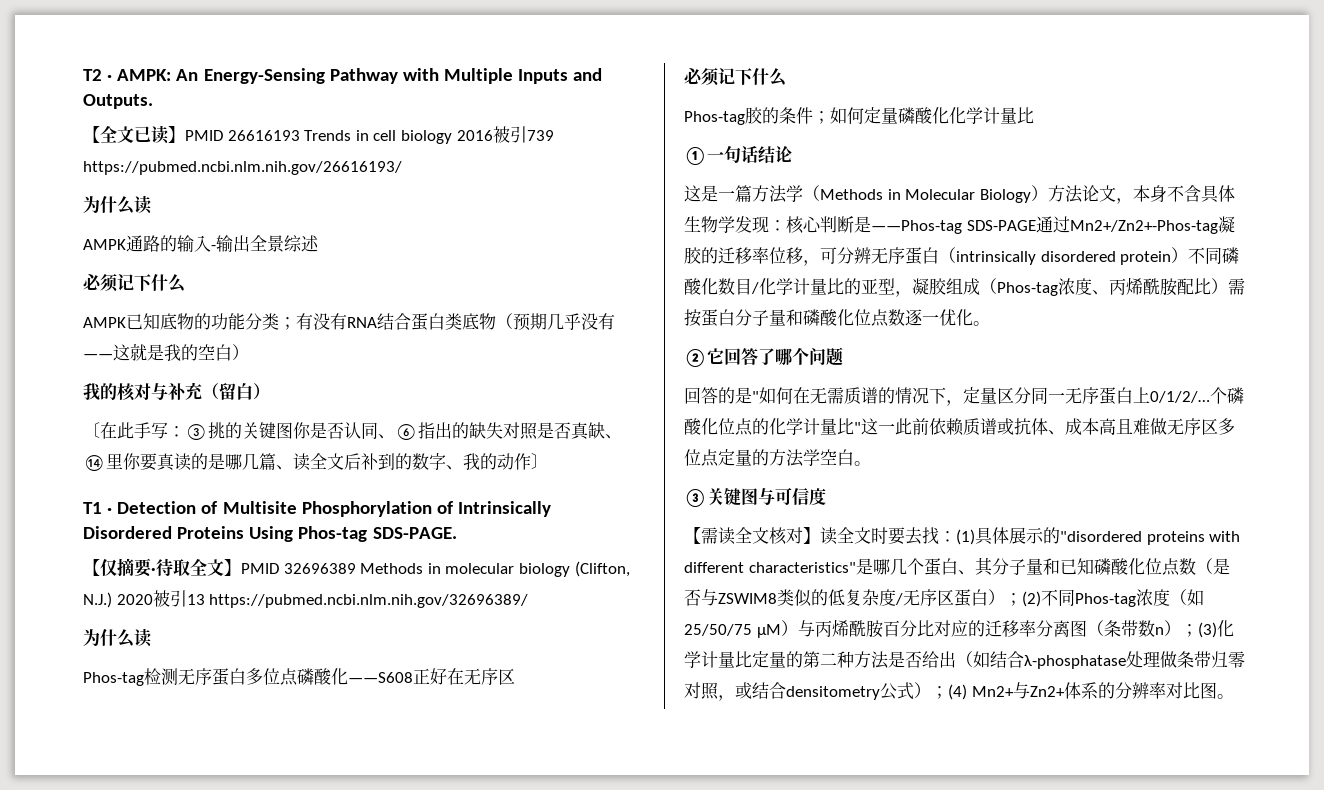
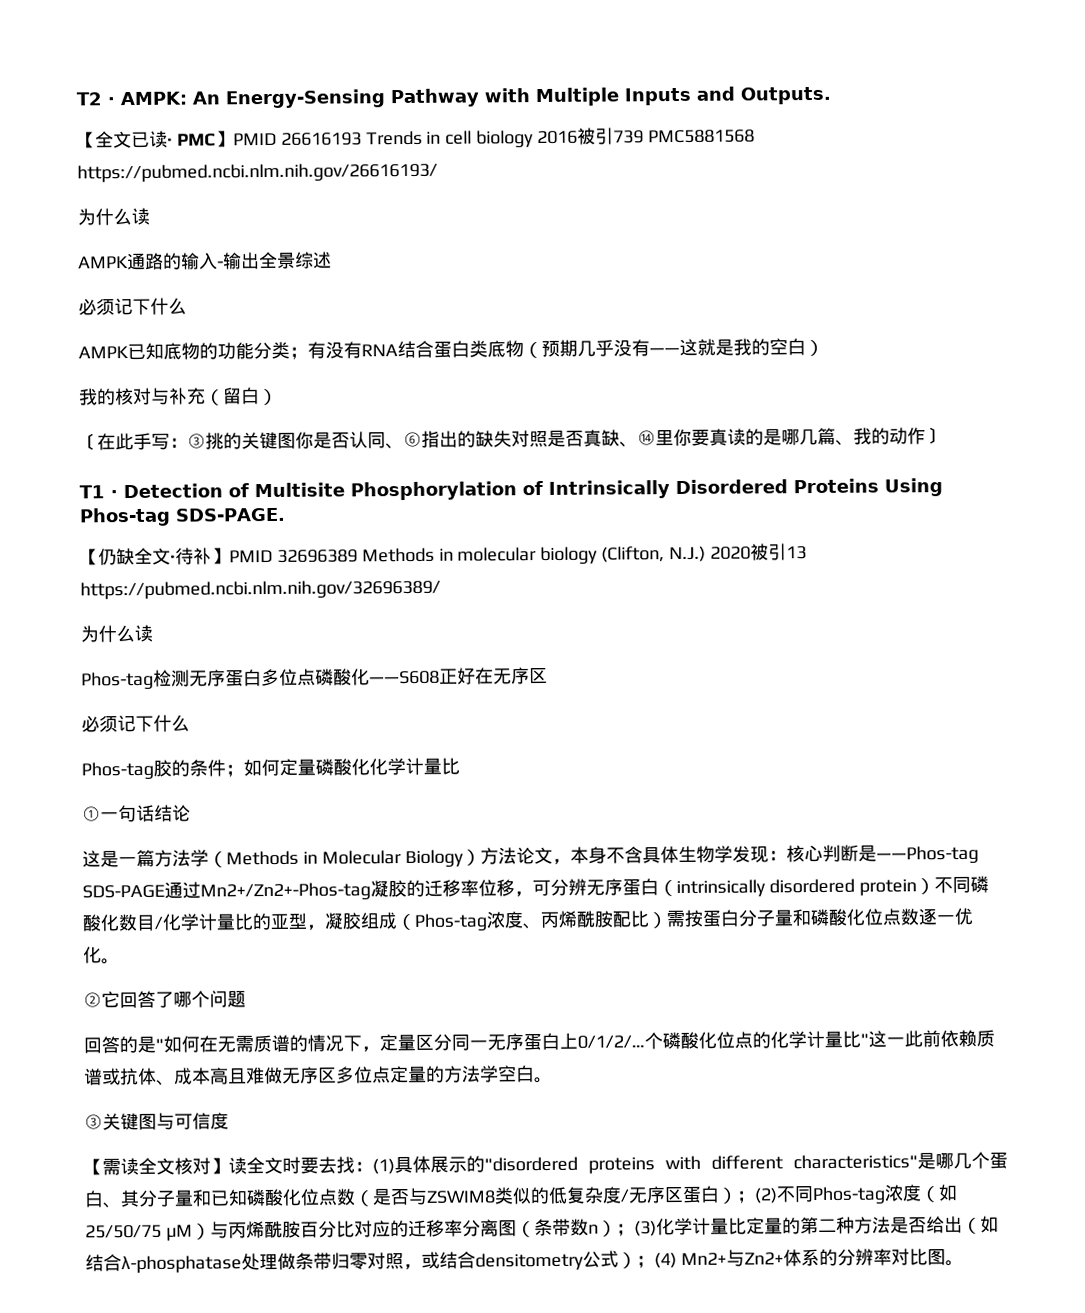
- 【全文已读】PMID 26616193 Trends in cell biology 2016被引739 https://pubmed.ncbi.nlm.nih.gov/26616193/
+ 【全文已读· PMC】PMID 26616193 Trends in cell biology 2016被引739 PMC5881568 https://pubmed.ncbi.nlm.nih.gov/26616193/
- 〔在此手写：③挑的关键图你是否认同、⑥指出的缺失对照是否真缺、⑭里你要真读的是哪几篇、读全文后补到的数字、我的动作〕
+ 〔在此手写：③挑的关键图你是否认同、⑥指出的缺失对照是否真缺、⑭里你要真读的是哪几篇、我的动作〕
- 【仅摘要·待取全文】PMID 32696389 Methods in molecular biology (Clifton, N.J.) 2020被引13 https://pubmed.ncbi.nlm.nih.gov/32696389/
+ 【仍缺全文·待补】PMID 32696389 Methods in molecular biology (Clifton, N.J.) 2020被引13 https://pubmed.ncbi.nlm.nih.gov/32696389/

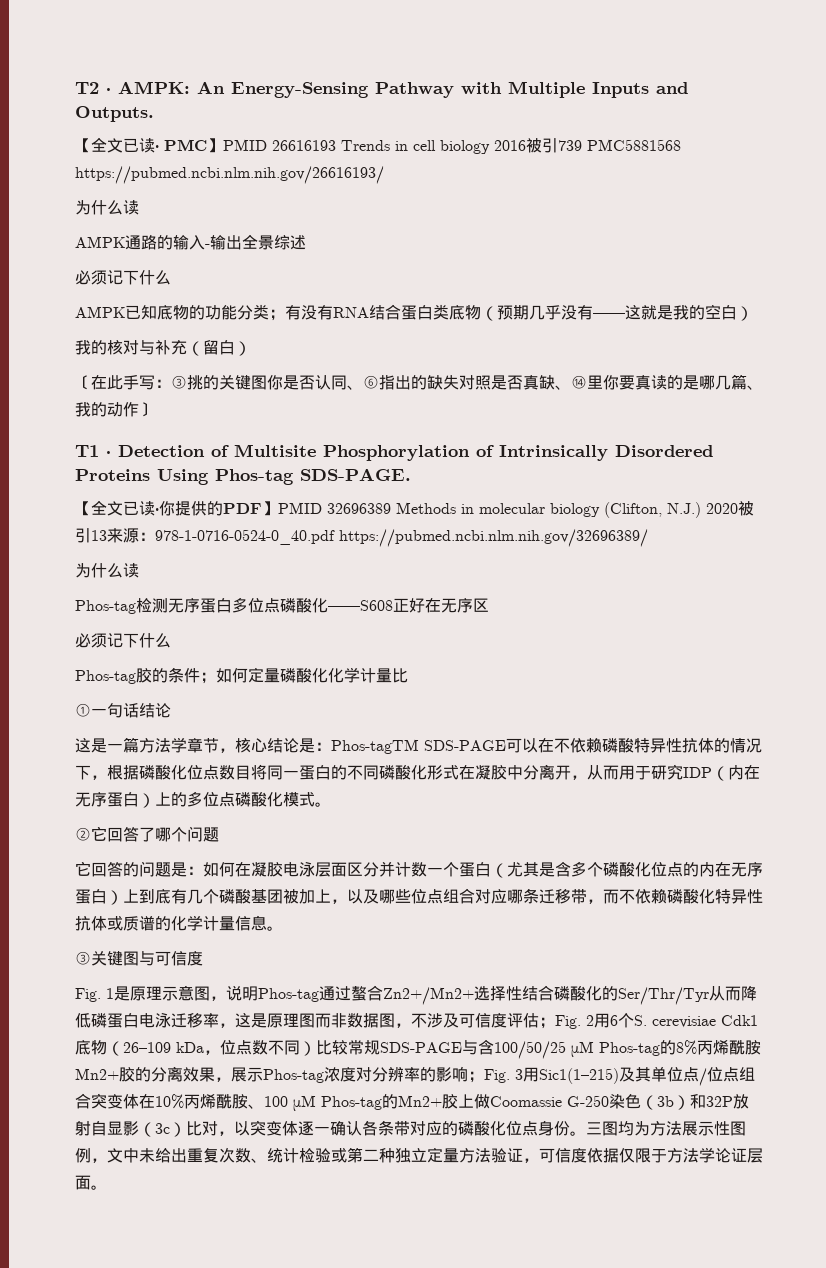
- 【仍缺全文·待补】PMID 32696389 Methods in molecular biology (Clifton, N.J.) 2020被引13 https://pubmed.ncbi.nlm.nih.gov/32696389/
+ 【全文已读·你提供的PDF】PMID 32696389 Methods in molecular biology (Clifton, N.J.) 2020被引13来源：978-1-0716-0524-0_40.pdf https://pubmed.ncbi.nlm.nih.gov/32696389/
- 这是一篇方法学（Methods in Molecular Biology）方法论文，本身不含具体生物学发现：核心判断是——Phos-tag SDS-PAGE通过Mn2+/Zn2+-Phos-tag凝胶的迁移率位移，可分辨无序蛋白（intrinsically disordered protein）不同磷酸化数目/化学计量比的亚型，凝胶组成（Phos-tag浓度、丙烯酰胺配比）需按蛋白分子量和磷酸化位点数逐一优化。
+ 这是一篇方法学章节，核心结论是：Phos-tagTM SDS-PAGE可以在不依赖磷酸特异性抗体的情况下，根据磷酸化位点数目将同一蛋白的不同磷酸化形式在凝胶中分离开，从而用于研究IDP（内在无序蛋白）上的多位点磷酸化模式。
- 回答的是"如何在无需质谱的情况下，定量区分同一无序蛋白上0/1/2/…个磷酸化位点的化学计量比"这一此前依赖质谱或抗体、成本高且难做无序区多位点定量的方法学空白。
+ 它回答的问题是：如何在凝胶电泳层面区分并计数一个蛋白（尤其是含多个磷酸化位点的内在无序蛋白）上到底有几个磷酸基团被加上，以及哪些位点组合对应哪条迁移带，而不依赖磷酸化特异性抗体或质谱的化学计量信息。
- 【需读全文核对】读全文时要去找：(1)具体展示的"disordered proteins with different characteristics"是哪几个蛋白、其分子量和已知磷酸化位点数（是否与ZSWIM8类似的低复杂度/无序区蛋白）；(2)不同Phos-tag浓度（如25/50/75 μM）与丙烯酰胺百分比对应的迁移率分离图（条带数n）；(3)化学计量比定量的第二种方法是否给出（如结合λ-phosphatase处理做条带归零对照，或结合densitometry公式）；(4) Mn2+与Zn2+体系的分辨率对比图。
+ Fig. 1是原理示意图，说明Phos-tag通过螯合Zn2+/Mn2+选择性结合磷酸化的Ser/Thr/Tyr从而降低磷蛋白电泳迁移率，这是原理图而非数据图，不涉及可信度评估；Fig. 2用6个S. cerevisiae Cdk1底物（26–109 kDa，位点数不同）比较常规SDS-PAGE与含100/50/25 μM Phos-tag的8%丙烯酰胺Mn2+胶的分离效果，展示Phos-tag浓度对分辨率的影响；Fig. 3用Sic1(1–215)及其单位点/位点组合突变体在10%丙烯酰胺、100 μM Phos-tag的Mn2+胶上做Coomassie G-250染色（3b）和32P放射自显影（3c）比对，以突变体逐一确认各条带对应的磷酸化位点身份。三图均为方法展示性图例，文中未给出重复次数、统计检验或第二种独立定量方法验证，可信度依据仅限于方法学论证层面。

